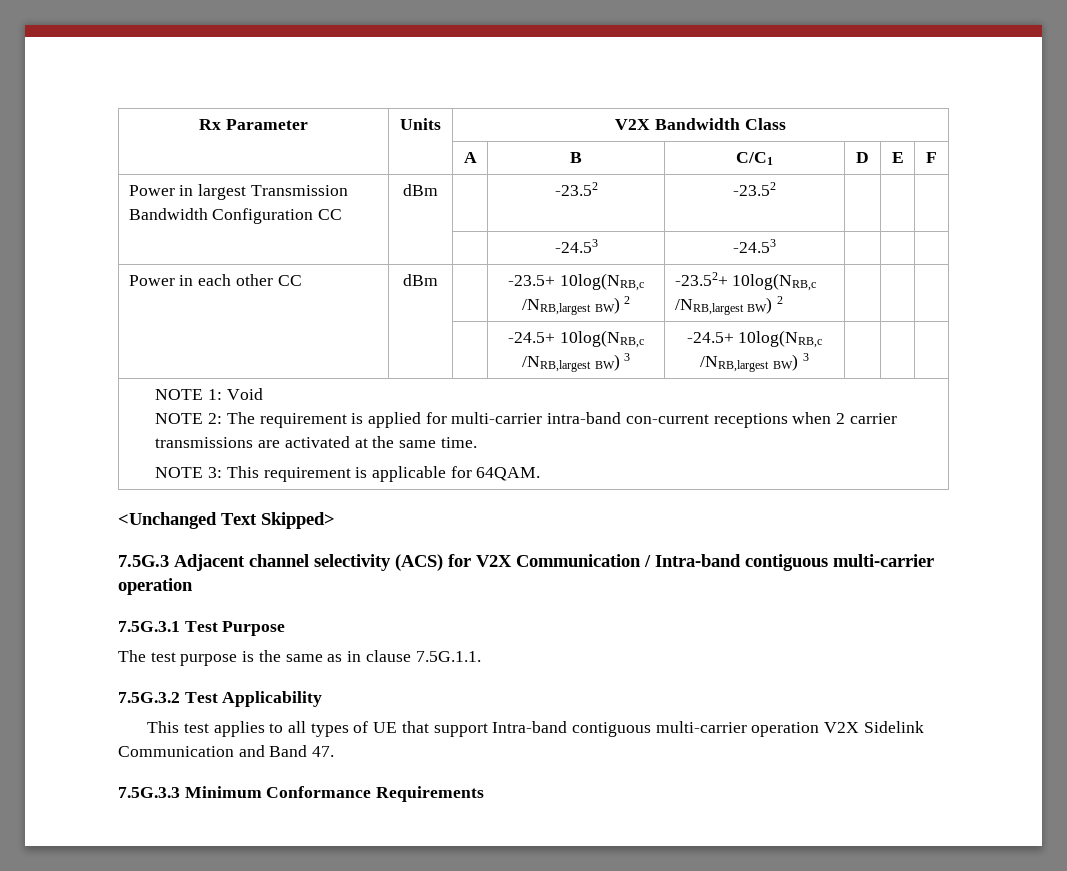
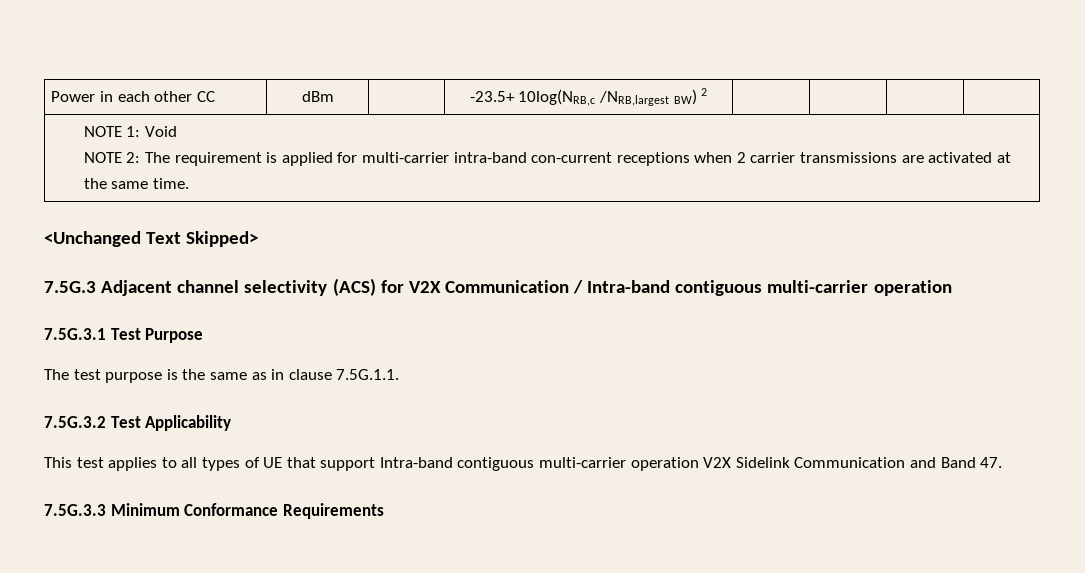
- Rx Parameter | Units | V2X Bandwidth Class
- | | A | B | C/C1 | D | E | F
- Power in largest Transmission Bandwidth Configuration CC | dBm | | -23.52 | -23.52 | | |
- | | | -24.53 | -24.53 | | |
- Power in each other CC | dBm | | -23.5+ 10log(NRB,c /NRB,largest BW) 2 | -23.52+ 10log(NRB,c /NRB,largest BW) 2 | | |
- | | | -24.5+ 10log(NRB,c /NRB,largest BW) 3 | -24.5+ 10log(NRB,c /NRB,largest BW) 3 | | |
+ Power in each other CC | dBm | | -23.5+ 10log(NRB,c /NRB,largest BW) 2 | | | |
  NOTE 1: Void
  NOTE 2: The requirement is applied for multi-carrier intra-band con-current receptions when 2 carrier transmissions are activated at the same time.
- NOTE 3: This requirement is applicable for 64QAM.

